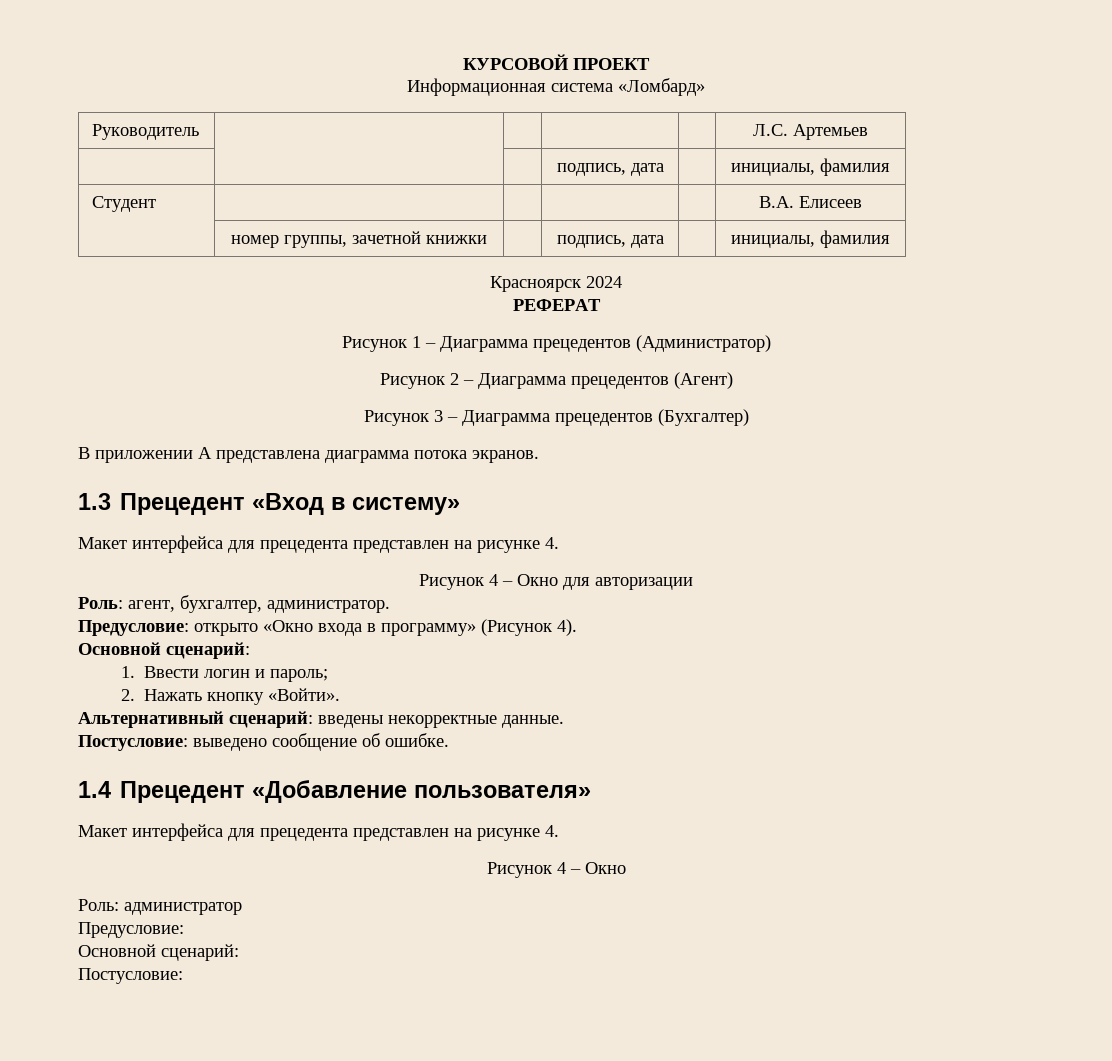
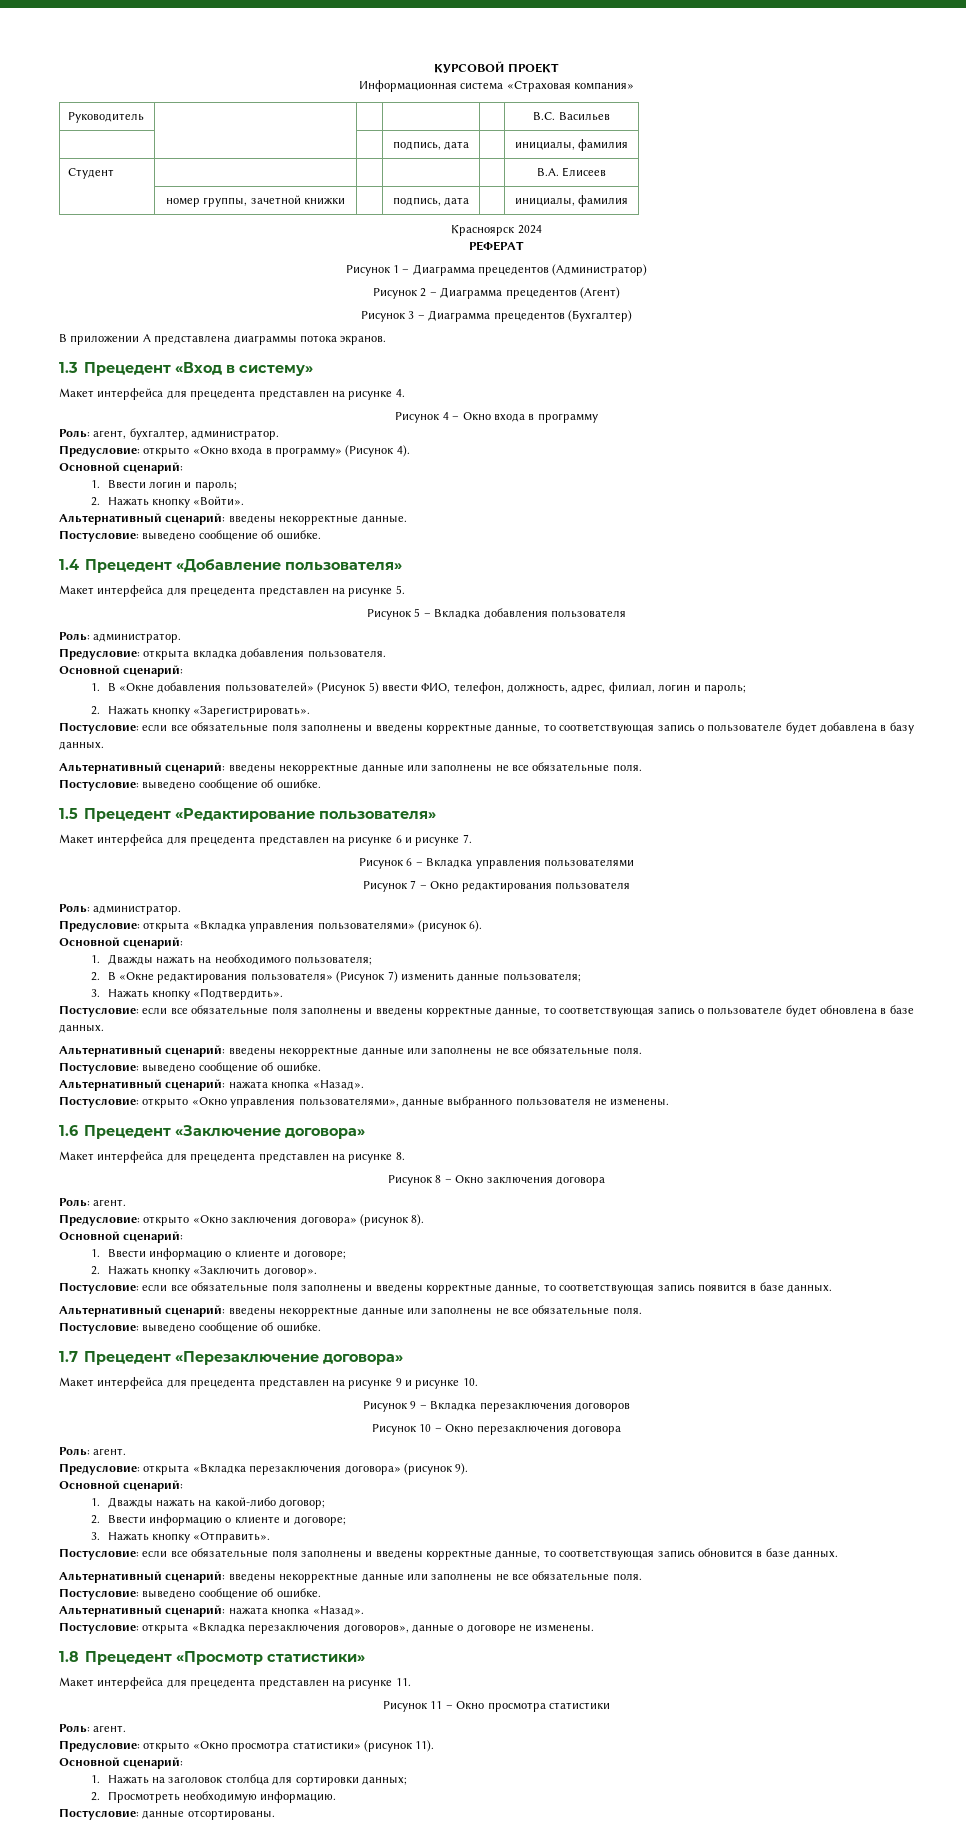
- Информационная система «Ломбард»
+ Информационная система «Страховая компания»
- Руководитель | | | | | Л.С. Артемьев
+ Руководитель | | | | | В.С. Васильев
- В приложении А представлена диаграмма потока экранов.
+ В приложении А представлена диаграммы потока экранов.
- Рисунок 4 – Окно для авторизации
+ Рисунок 4 – Окно входа в программу
  1.4 Прецедент «Добавление пользователя»
- Макет интерфейса для прецедента представлен на рисунке 4.
- Рисунок 4 – Окно
- Роль: администратор
- Предусловие:
+ Макет интерфейса для прецедента представлен на рисунке 5.
+ Рисунок 5 – Вкладка добавления пользователя
+ Роль: администратор.
+ Предусловие: открыта вкладка добавления пользователя.
  Основной сценарий:
- Постусловие:
+ 1. В «Окне добавления пользователей» (Рисунок 5) ввести ФИО, телефон, должность, адрес, филиал, логин и пароль;
+ 2. Нажать кнопку «Зарегистрировать».
+ Постусловие: если все обязательные поля заполнены и введены корректные данные, то соответствующая запись о пользователе будет добавлена в базу данных.
+ Альтернативный сценарий: введены некорректные данные или заполнены не все обязательные поля.
+ Постусловие: выведено сообщение об ошибке.
+ 1.5 Прецедент «Редактирование пользователя»
+ Макет интерфейса для прецедента представлен на рисунке 6 и рисунке 7.
+ Рисунок 6 – Вкладка управления пользователями
+ Рисунок 7 – Окно редактирования пользователя
+ Роль: администратор.
+ Предусловие: открыта «Вкладка управления пользователями» (рисунок 6).
+ Основной сценарий:
+ 1. Дважды нажать на необходимого пользователя;
+ 2. В «Окне редактирования пользователя» (Рисунок 7) изменить данные пользователя;
+ 3. Нажать кнопку «Подтвердить».
+ Постусловие: если все обязательные поля заполнены и введены корректные данные, то соответствующая запись о пользователе будет обновлена в базе данных.
+ Альтернативный сценарий: введены некорректные данные или заполнены не все обязательные поля.
+ Постусловие: выведено сообщение об ошибке.
+ Альтернативный сценарий: нажата кнопка «Назад».
+ Постусловие: открыто «Окно управления пользователями», данные выбранного пользователя не изменены.
+ 1.6 Прецедент «Заключение договора»
+ Макет интерфейса для прецедента представлен на рисунке 8.
+ Рисунок 8 – Окно заключения договора
+ Роль: агент.
+ Предусловие: открыто «Окно заключения договора» (рисунок 8).
+ Основной сценарий:
+ 1. Ввести информацию о клиенте и договоре;
+ 2. Нажать кнопку «Заключить договор».
+ Постусловие: если все обязательные поля заполнены и введены корректные данные, то соответствующая запись появится в базе данных.
+ Альтернативный сценарий: введены некорректные данные или заполнены не все обязательные поля.
+ Постусловие: выведено сообщение об ошибке.
+ 1.7 Прецедент «Перезаключение договора»
+ Макет интерфейса для прецедента представлен на рисунке 9 и рисунке 10.
+ Рисунок 9 – Вкладка перезаключения договоров
+ Рисунок 10 – Окно перезаключения договора
+ Роль: агент.
+ Предусловие: открыта «Вкладка перезаключения договора» (рисунок 9).
+ Основной сценарий:
+ 1. Дважды нажать на какой-либо договор;
+ 2. Ввести информацию о клиенте и договоре;
+ 3. Нажать кнопку «Отправить».
+ Постусловие: если все обязательные поля заполнены и введены корректные данные, то соответствующая запись обновится в базе данных.
+ Альтернативный сценарий: введены некорректные данные или заполнены не все обязательные поля.
+ Постусловие: выведено сообщение об ошибке.
+ Альтернативный сценарий: нажата кнопка «Назад».
+ Постусловие: открыта «Вкладка перезаключения договоров», данные о договоре не изменены.
+ 1.8 Прецедент «Просмотр статистики»
+ Макет интерфейса для прецедента представлен на рисунке 11.
+ Рисунок 11 – Окно просмотра статистики
+ Роль: агент.
+ Предусловие: открыто «Окно просмотра статистики» (рисунок 11).
+ Основной сценарий:
+ 1. Нажать на заголовок столбца для сортировки данных;
+ 2. Просмотреть необходимую информацию.
+ Постусловие: данные отсортированы.

